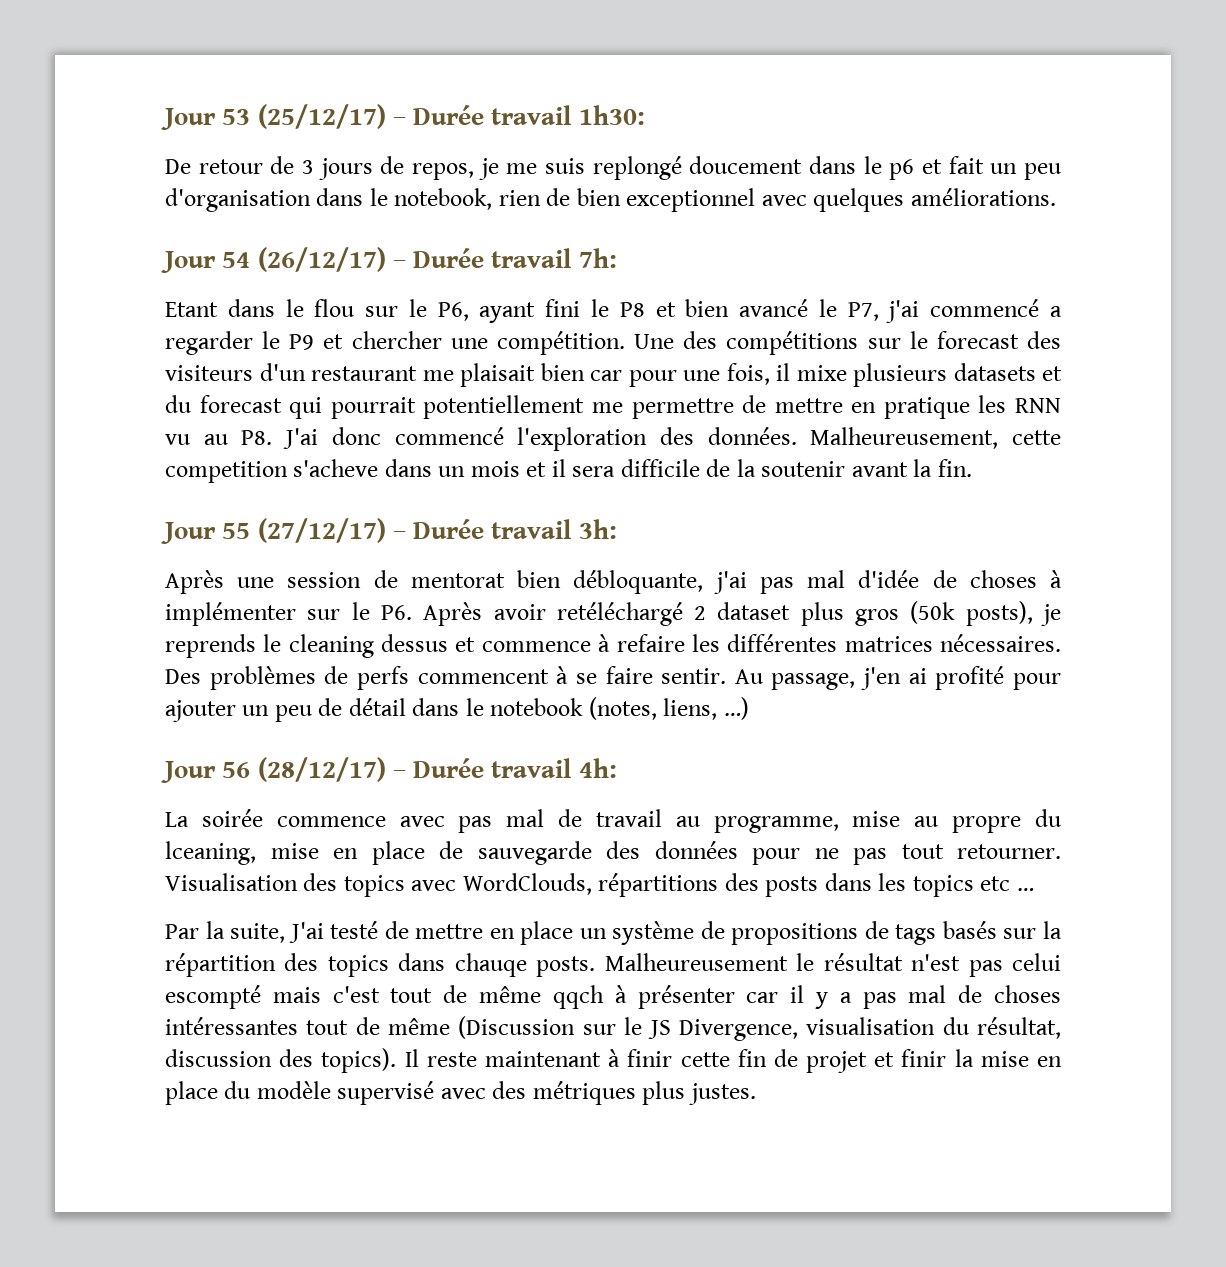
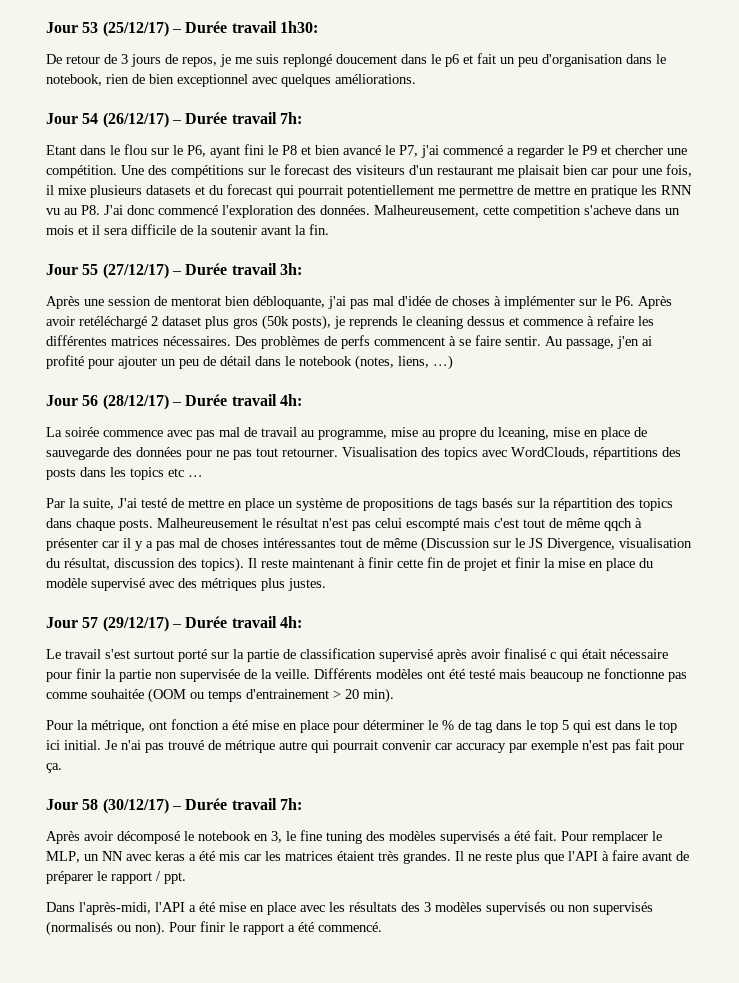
- Par la suite, J'ai testé de mettre en place un système de propositions de tags basés sur la répartition des topics dans chauqe posts.
+ Par la suite, J'ai testé de mettre en place un système de propositions de tags basés sur la répartition des topics dans chaque posts.
+ Jour 57 (29/12/17) – Durée travail 4h:
+ Le travail s'est surtout porté sur la partie de classification supervisé après avoir finalisé c qui était nécessaire pour finir la partie non supervisée de la veille. Différents modèles ont été testé mais beaucoup ne fonctionne pas comme souhaitée (OOM ou temps d'entrainement > 20 min).
+ Pour la métrique, ont fonction a été mise en place pour déterminer le % de tag dans le top 5 qui est dans le top ici initial. Je n'ai pas trouvé de métrique autre qui pourrait convenir car accuracy par exemple n'est pas fait pour ça.
+ Jour 58 (30/12/17) – Durée travail 7h:
+ Après avoir décomposé le notebook en 3, le fine tuning des modèles supervisés a été fait. Pour remplacer le MLP, un NN avec keras a été mis car les matrices étaient très grandes. Il ne reste plus que l'API à faire avant de préparer le rapport / ppt.
+ Dans l'après-midi, l'API a été mise en place avec les résultats des 3 modèles supervisés ou non supervisés (normalisés ou non). Pour finir le rapport a été commencé.

